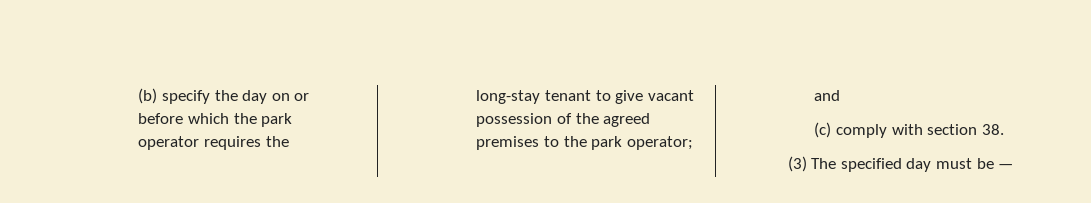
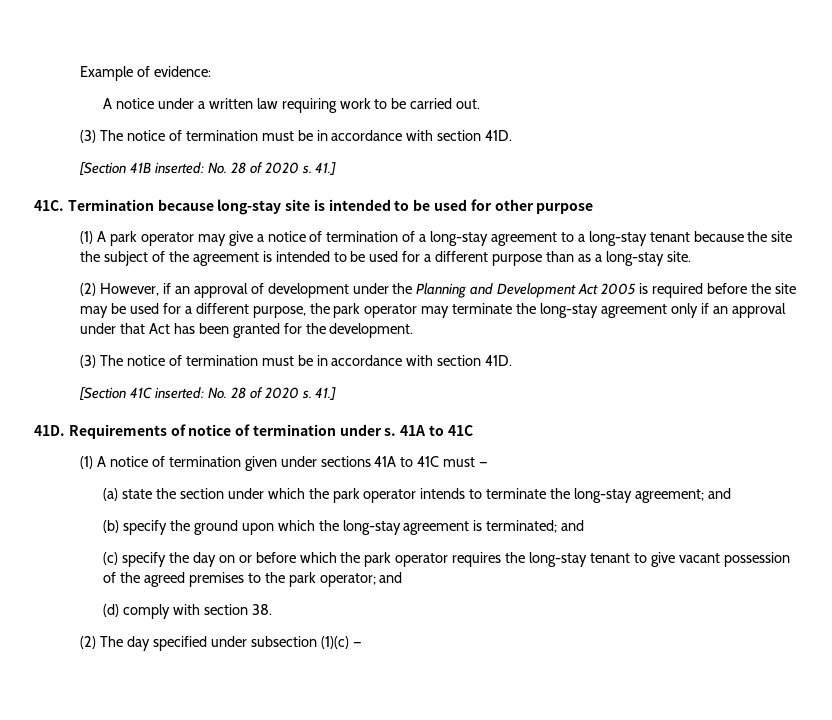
- (b) specify the day on or before which the park operator requires the long-stay tenant to give vacant possession of the agreed premises to the park operator; and
+ Example of evidence:
+ A notice under a written law requiring work to be carried out.
+ (3) The notice of termination must be in accordance with section 41D.
+ [Section 41B inserted: No. 28 of 2020 s. 41.]
+ 41C. Termination because long-stay site is intended to be used for other purpose
+ (1) A park operator may give a notice of termination of a long-stay agreement to a long-stay tenant because the site the subject of the agreement is intended to be used for a different purpose than as a long-stay site.
+ (2) However, if an approval of development under the Planning and Development Act 2005 is required before the site may be used for a different purpose, the park operator may terminate the long-stay agreement only if an approval under that Act has been granted for the development.
+ (3) The notice of termination must be in accordance with section 41D.
+ [Section 41C inserted: No. 28 of 2020 s. 41.]
+ 41D. Requirements of notice of termination under s. 41A to 41C
+ (1) A notice of termination given under sections 41A to 41C must —
+ (a) state the section under which the park operator intends to terminate the long-stay agreement; and
+ (b) specify the ground upon which the long-stay agreement is terminated; and
+ (c) specify the day on or before which the park operator requires the long-stay tenant to give vacant possession of the agreed premises to the park operator; and
- (c) comply with section 38.
+ (d) comply with section 38.
- (3) The specified day must be —
+ (2) The day specified under subsection (1)(c) —

